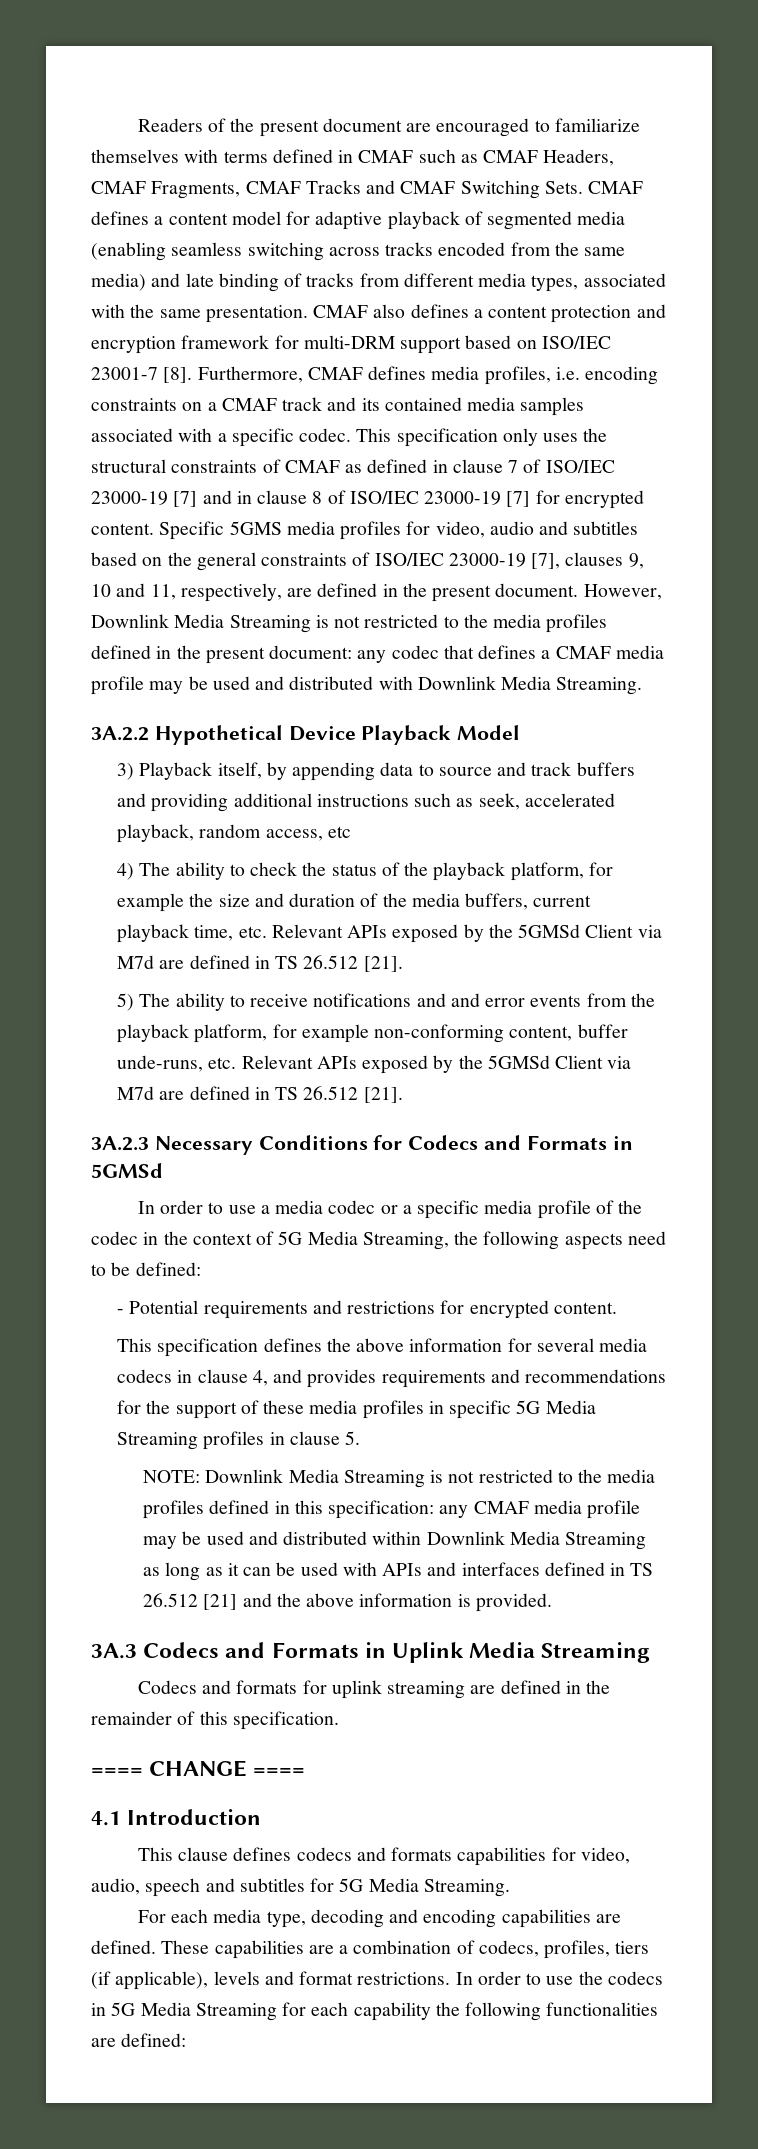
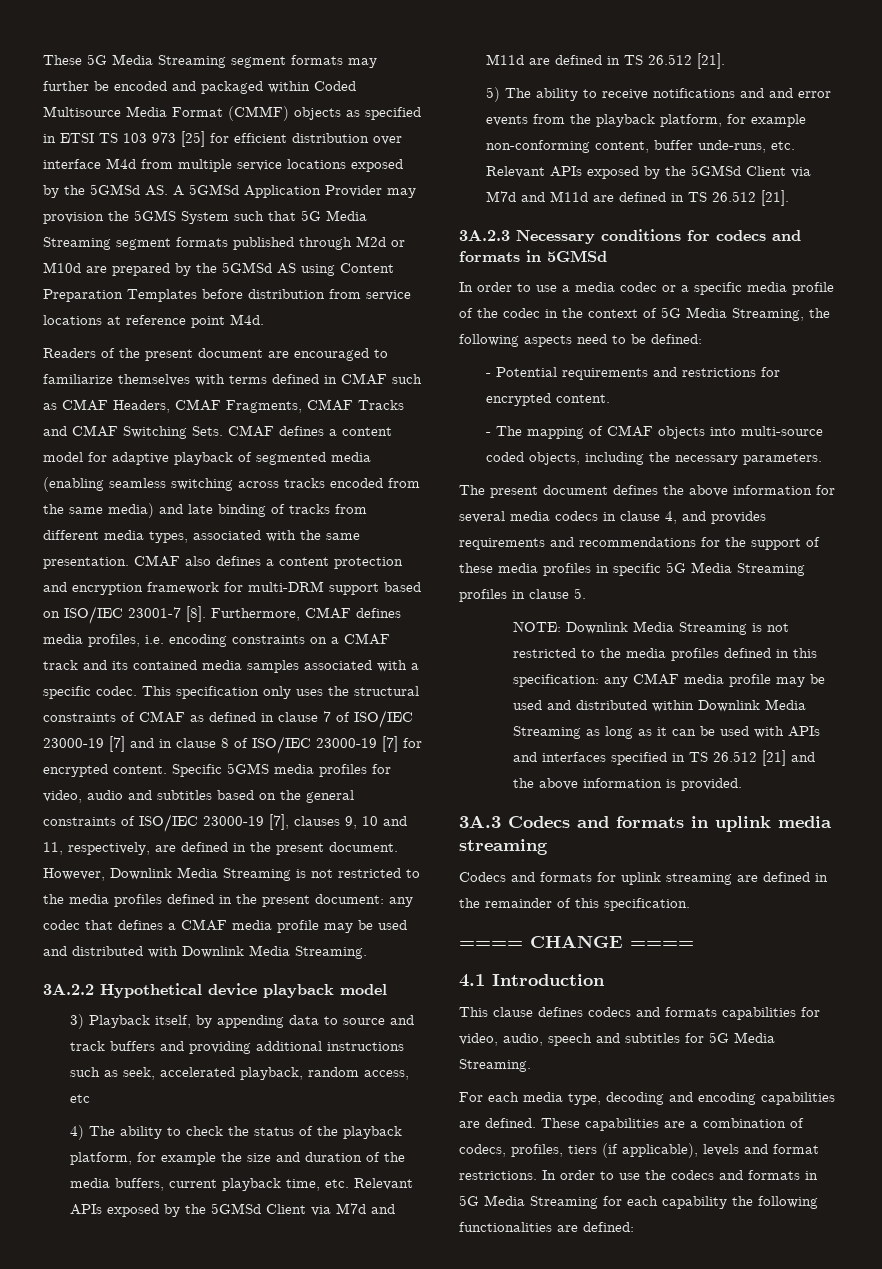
+ These 5G Media Streaming segment formats may further be encoded and packaged within Coded Multisource Media Format (CMMF) objects as specified in ETSI TS 103 973 [25] for efficient distribution over interface M4d from multiple service locations exposed by the 5GMSd AS. A 5GMSd Application Provider may provision the 5GMS System such that 5G Media Streaming segment formats published through M2d or M10d are prepared by the 5GMSd AS using Content Preparation Templates before distribution from service locations at reference point M4d.
- 3A.2.2 Hypothetical Device Playback Model
+ 3A.2.2 Hypothetical device playback model
- 4) The ability to check the status of the playback platform, for example the size and duration of the media buffers, current playback time, etc. Relevant APIs exposed by the 5GMSd Client via M7d are defined in TS 26.512 [21].
+ 4) The ability to check the status of the playback platform, for example the size and duration of the media buffers, current playback time, etc. Relevant APIs exposed by the 5GMSd Client via M7d and M11d are defined in TS 26.512 [21].
- 5) The ability to receive notifications and and error events from the playback platform, for example non-conforming content, buffer unde-runs, etc. Relevant APIs exposed by the 5GMSd Client via M7d are defined in TS 26.512 [21].
+ 5) The ability to receive notifications and and error events from the playback platform, for example non-conforming content, buffer unde-runs, etc. Relevant APIs exposed by the 5GMSd Client via M7d and M11d are defined in TS 26.512 [21].
- 3A.2.3 Necessary Conditions for Codecs and Formats in 5GMSd
+ 3A.2.3 Necessary conditions for codecs and formats in 5GMSd
- This specification defines the above information for several media codecs in clause 4, and provides requirements and recommendations for the support of these media profiles in specific 5G Media Streaming profiles in clause 5.
+ - The mapping of CMAF objects into multi-source coded objects, including the necessary parameters.
+ The present document defines the above information for several media codecs in clause 4, and provides requirements and recommendations for the support of these media profiles in specific 5G Media Streaming profiles in clause 5.
- NOTE: Downlink Media Streaming is not restricted to the media profiles defined in this specification: any CMAF media profile may be used and distributed within Downlink Media Streaming as long as it can be used with APIs and interfaces defined in TS 26.512 [21] and the above information is provided.
+ NOTE: Downlink Media Streaming is not restricted to the media profiles defined in this specification: any CMAF media profile may be used and distributed within Downlink Media Streaming as long as it can be used with APIs and interfaces specified in TS 26.512 [21] and the above information is provided.
- 3A.3 Codecs and Formats in Uplink Media Streaming
+ 3A.3 Codecs and formats in uplink media streaming
- In order to use the codecs in 5G Media Streaming for each capability the following functionalities are defined:
+ In order to use the codecs and formats in 5G Media Streaming for each capability the following functionalities are defined:

